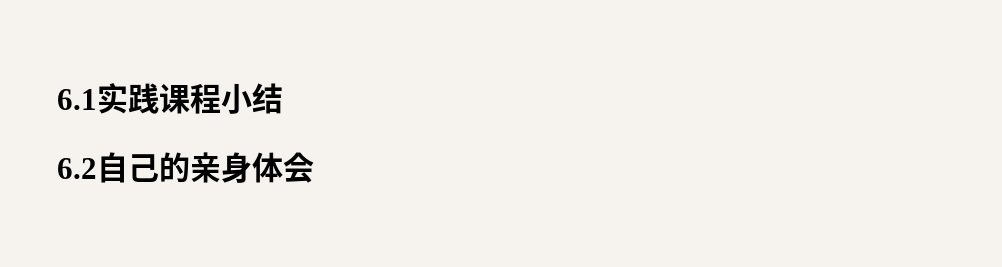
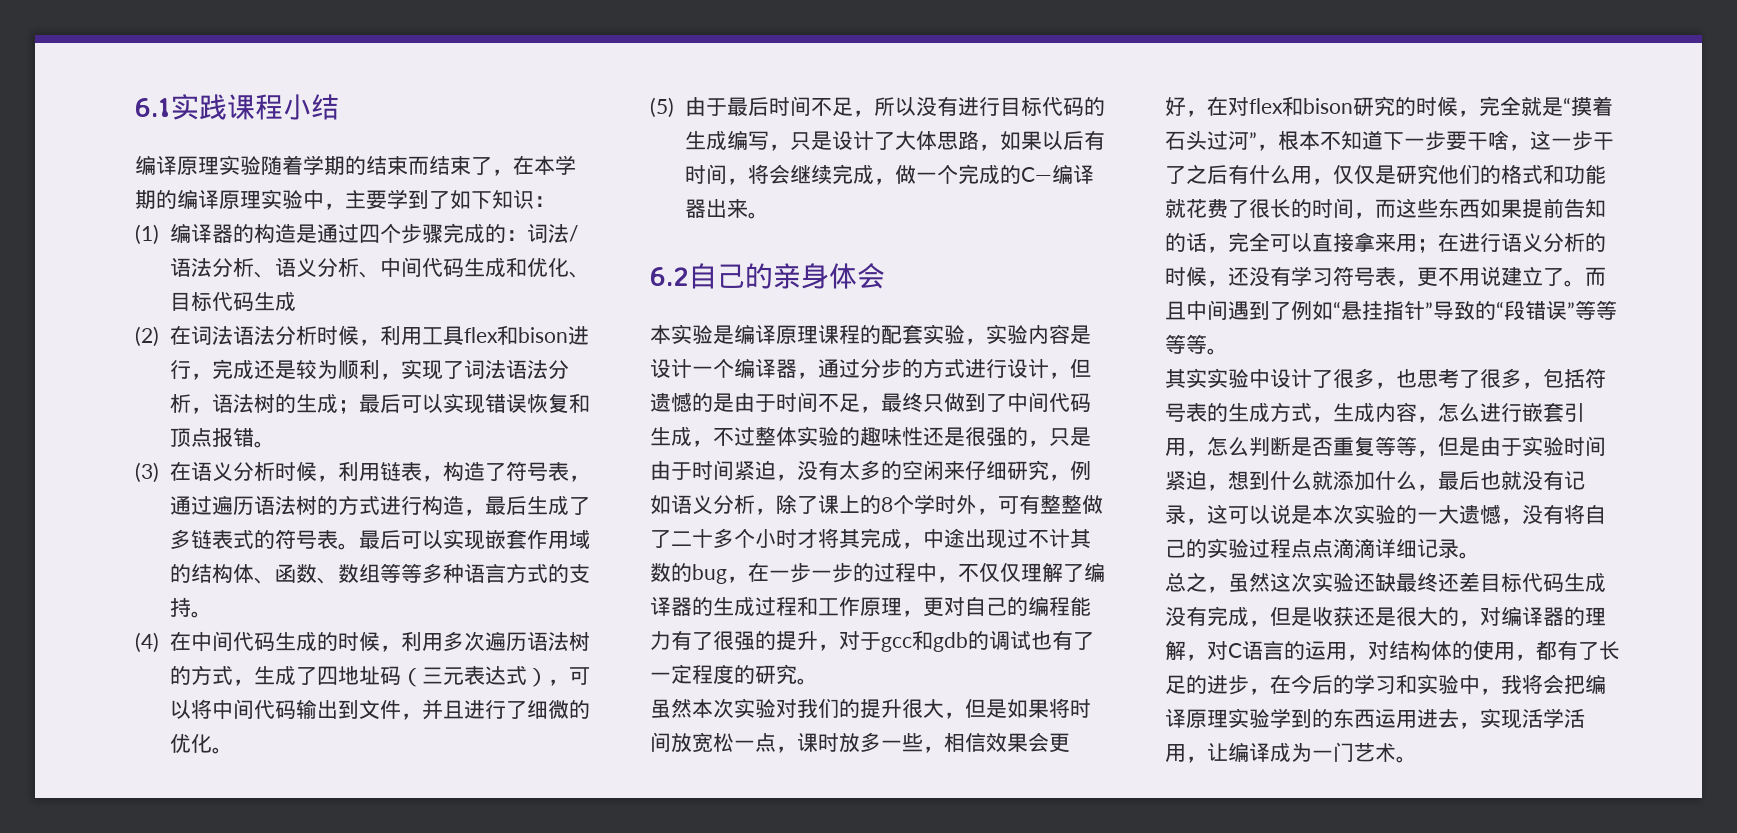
+ 编译原理实验随着学期的结束而结束了，在本学期的编译原理实验中，主要学到了如下知识：
+ (1)编译器的构造是通过四个步骤完成的：词法/语法分析、语义分析、中间代码生成和优化、目标代码生成
+ (2)在词法语法分析时候，利用工具flex和bison进行，完成还是较为顺利，实现了词法语法分析，语法树的生成；最后可以实现错误恢复和顶点报错。
+ (3)在语义分析时候，利用链表，构造了符号表，通过遍历语法树的方式进行构造，最后生成了多链表式的符号表。最后可以实现嵌套作用域的结构体、函数、数组等等多种语言方式的支持。
+ (4)在中间代码生成的时候，利用多次遍历语法树的方式，生成了四地址码（三元表达式），可以将中间代码输出到文件，并且进行了细微的优化。
+ (5)由于最后时间不足，所以没有进行目标代码的生成编写，只是设计了大体思路，如果以后有时间，将会继续完成，做一个完成的C—编译器出来。
+ 本实验是编译原理课程的配套实验，实验内容是设计一个编译器，通过分步的方式进行设计，但遗憾的是由于时间不足，最终只做到了中间代码生成，不过整体实验的趣味性还是很强的，只是由于时间紧迫，没有太多的空闲来仔细研究，例如语义分析，除了课上的8个学时外，可有整整做了二十多个小时才将其完成，中途出现过不计其数的bug，在一步一步的过程中，不仅仅理解了编译器的生成过程和工作原理，更对自己的编程能力有了很强的提升，对于gcc和gdb的调试也有了一定程度的研究。
+ 虽然本次实验对我们的提升很大，但是如果将时间放宽松一点，课时放多一些，相信效果会更好，在对flex和bison研究的时候，完全就是“摸着石头过河”，根本不知道下一步要干啥，这一步干了之后有什么用，仅仅是研究他们的格式和功能就花费了很长的时间，而这些东西如果提前告知的话，完全可以直接拿来用；在进行语义分析的时候，还没有学习符号表，更不用说建立了。而且中间遇到了例如“悬挂指针”导致的“段错误”等等等等。
+ 其实实验中设计了很多，也思考了很多，包括符号表的生成方式，生成内容，怎么进行嵌套引用，怎么判断是否重复等等，但是由于实验时间紧迫，想到什么就添加什么，最后也就没有记录，这可以说是本次实验的一大遗憾，没有将自己的实验过程点点滴滴详细记录。
+ 总之，虽然这次实验还缺最终还差目标代码生成没有完成，但是收获还是很大的，对编译器的理解，对C语言的运用，对结构体的使用，都有了长足的进步，在今后的学习和实验中，我将会把编译原理实验学到的东西运用进去，实现活学活用，让编译成为一门艺术。

